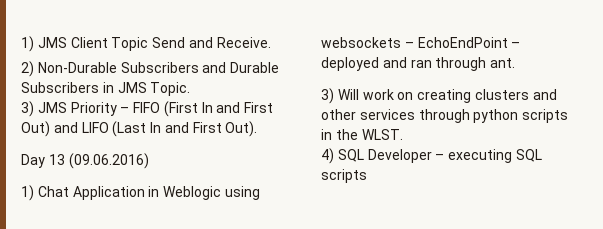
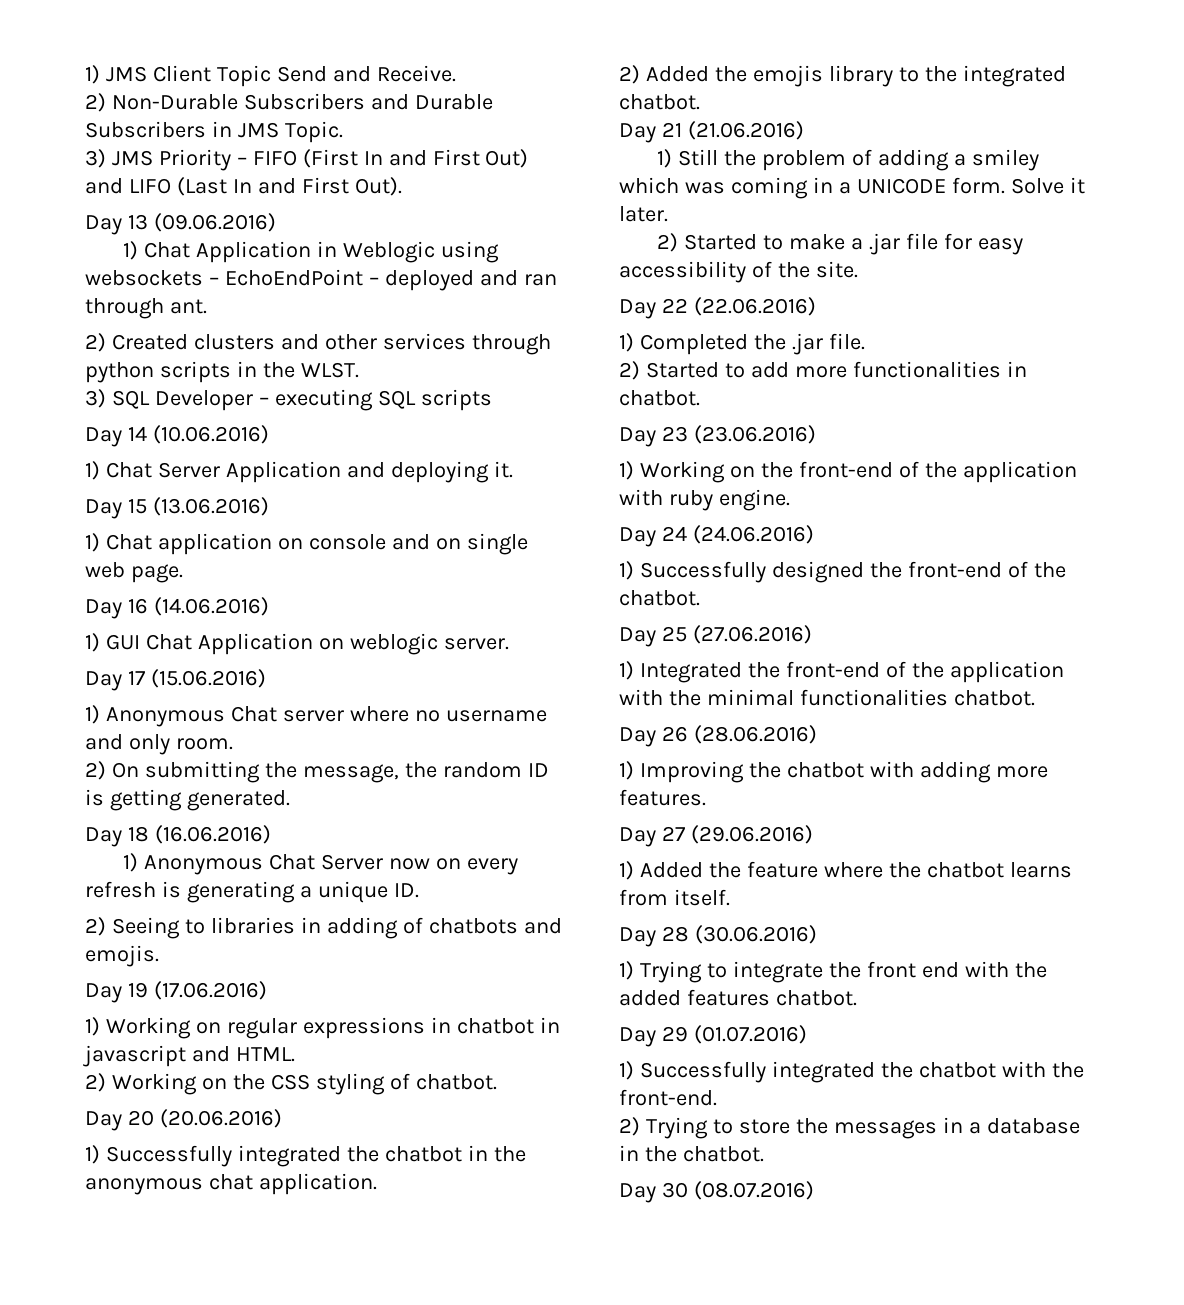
- 3) Will work on creating clusters and other services through python scripts in the WLST.
+ 2) Created clusters and other services through python scripts in the WLST.
- 4) SQL Developer – executing SQL scripts
+ 3) SQL Developer – executing SQL scripts
+ Day 14 (10.06.2016)
+ 1) Chat Server Application and deploying it.
+ Day 15 (13.06.2016)
+ 1) Chat application on console and on single web page.
+ Day 16 (14.06.2016)
+ 1) GUI Chat Application on weblogic server.
+ Day 17 (15.06.2016)
+ 1) Anonymous Chat server where no username and only room.
+ 2) On submitting the message, the random ID is getting generated.
+ Day 18 (16.06.2016)
+ 1) Anonymous Chat Server now on every refresh is generating a unique ID.
+ 2) Seeing to libraries in adding of chatbots and emojis.
+ Day 19 (17.06.2016)
+ 1) Working on regular expressions in chatbot in javascript and HTML.
+ 2) Working on the CSS styling of chatbot.
+ Day 20 (20.06.2016)
+ 1) Successfully integrated the chatbot in the anonymous chat application.
+ 2) Added the emojis library to the integrated chatbot.
+ Day 21 (21.06.2016)
+ 1) Still the problem of adding a smiley which was coming in a UNICODE form. Solve it later.
+ 2) Started to make a .jar file for easy accessibility of the site.
+ Day 22 (22.06.2016)
+ 1) Completed the .jar file.
+ 2) Started to add more functionalities in chatbot.
+ Day 23 (23.06.2016)
+ 1) Working on the front-end of the application with ruby engine.
+ Day 24 (24.06.2016)
+ 1) Successfully designed the front-end of the chatbot.
+ Day 25 (27.06.2016)
+ 1) Integrated the front-end of the application with the minimal functionalities chatbot.
+ Day 26 (28.06.2016)
+ 1) Improving the chatbot with adding more features.
+ Day 27 (29.06.2016)
+ 1) Added the feature where the chatbot learns from itself.
+ Day 28 (30.06.2016)
+ 1) Trying to integrate the front end with the added features chatbot.
+ Day 29 (01.07.2016)
+ 1) Successfully integrated the chatbot with the front-end.
+ 2) Trying to store the messages in a database in the chatbot.
+ Day 30 (08.07.2016)

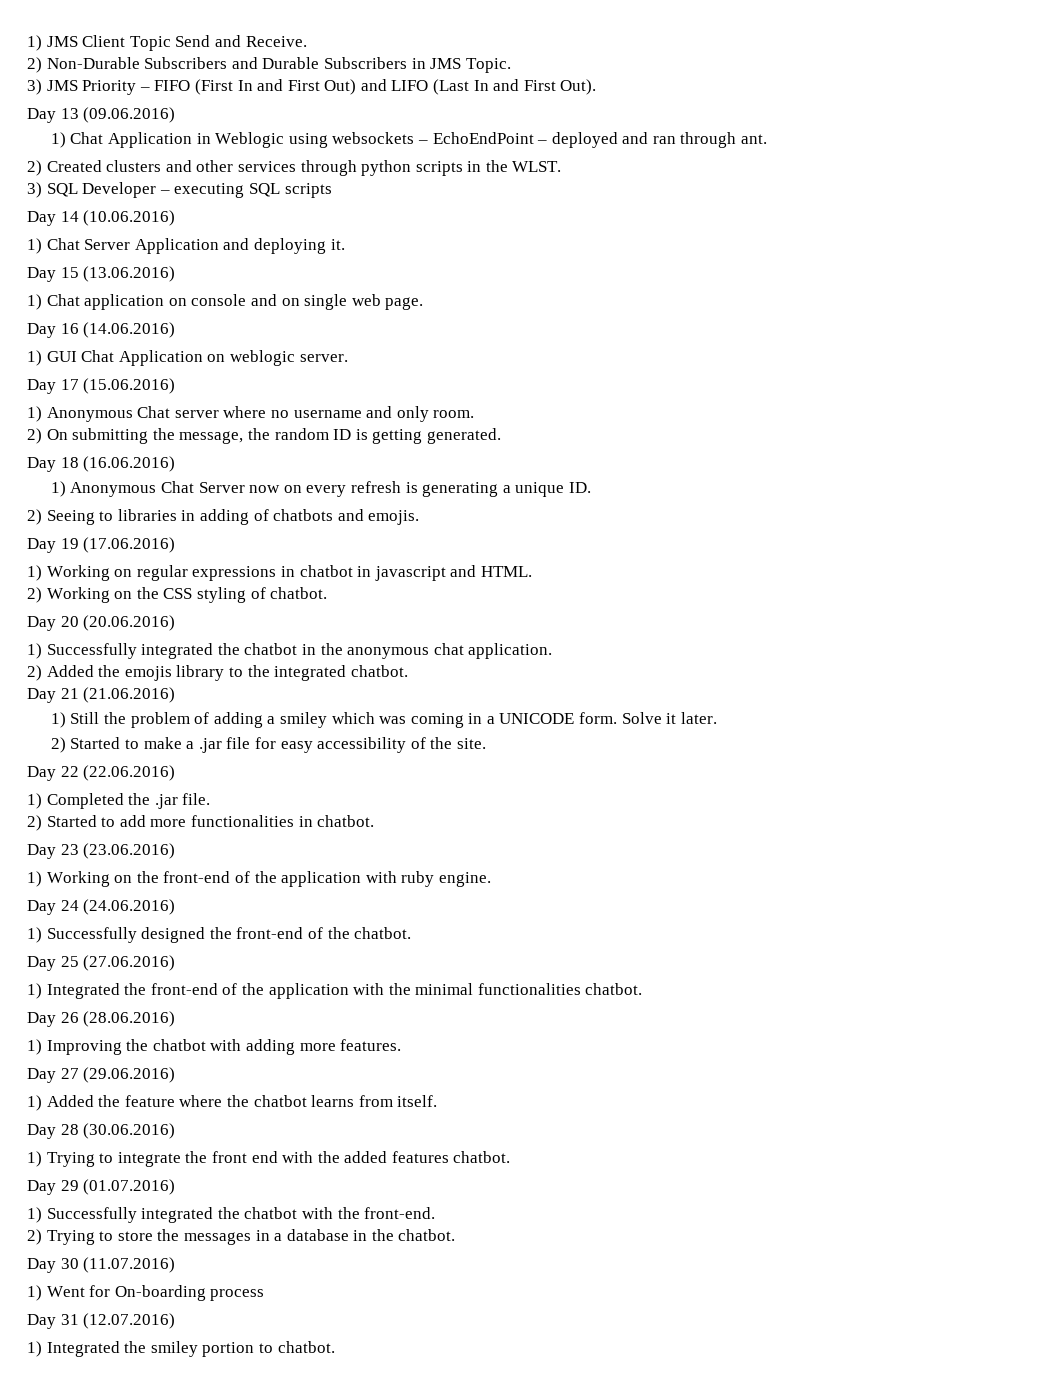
- Day 30 (08.07.2016)
+ Day 30 (11.07.2016)
+ 1) Went for On-boarding process
+ Day 31 (12.07.2016)
+ 1) Integrated the smiley portion to chatbot.

